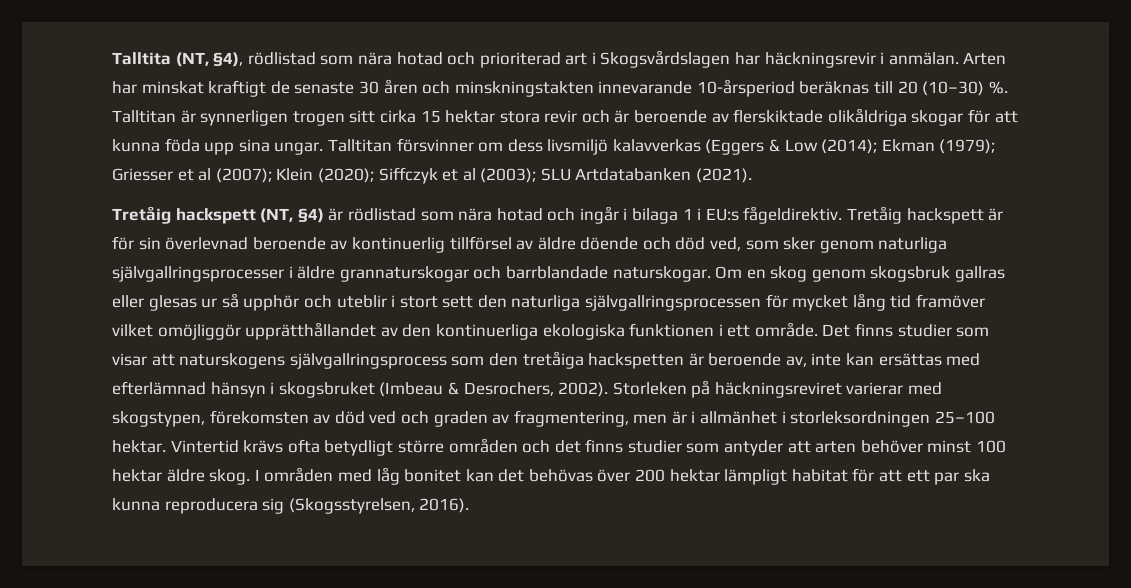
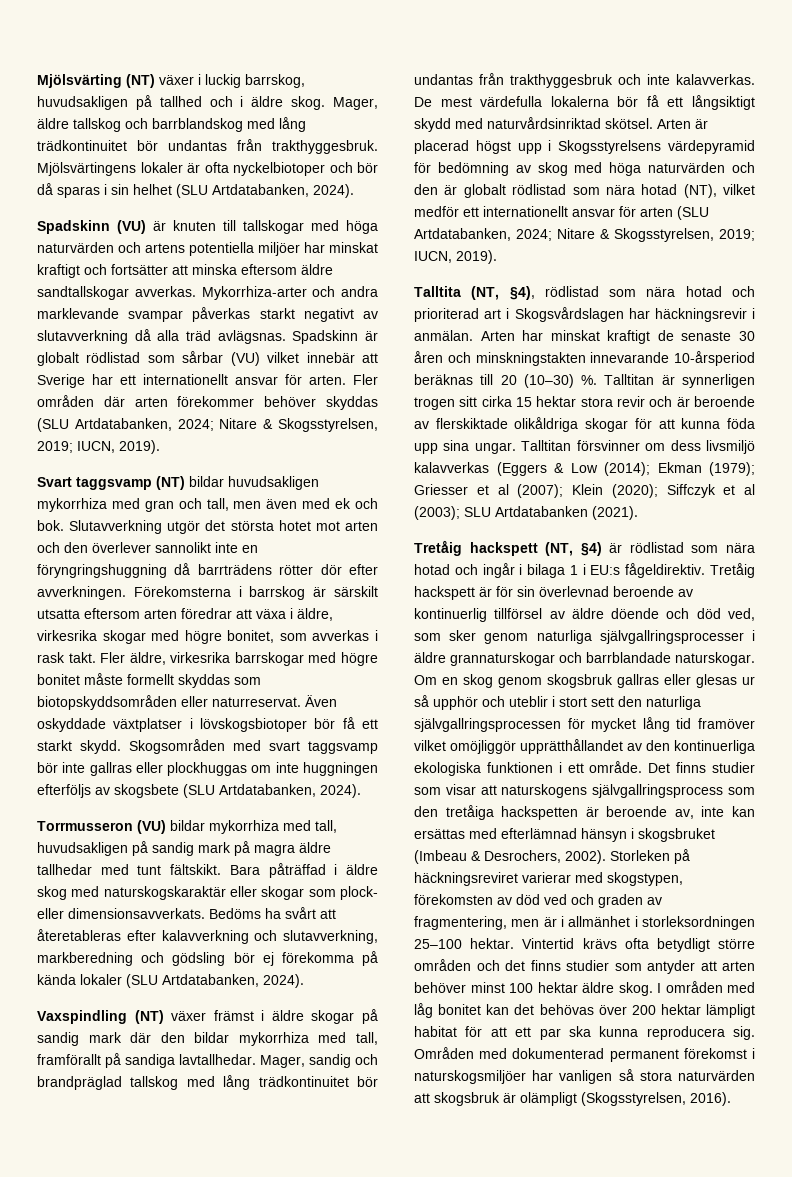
+ Mjölsvärting (NT) växer i luckig barrskog, huvudsakligen på tallhed och i äldre skog. Mager, äldre tallskog och barrblandskog med lång trädkontinuitet bör undantas från trakthyggesbruk. Mjölsvärtingens lokaler är ofta nyckelbiotoper och bör då sparas i sin helhet (SLU Artdatabanken, 2024).
+ Spadskinn (VU) är knuten till tallskogar med höga naturvärden och artens potentiella miljöer har minskat kraftigt och fortsätter att minska eftersom äldre sandtallskogar avverkas. Mykorrhiza-arter och andra marklevande svampar påverkas starkt negativt av slutavverkning då alla träd avlägsnas. Spadskinn är globalt rödlistad som sårbar (VU) vilket innebär att Sverige har ett internationellt ansvar för arten. Fler områden där arten förekommer behöver skyddas (SLU Artdatabanken, 2024; Nitare & Skogsstyrelsen, 2019; IUCN, 2019).
+ Svart taggsvamp (NT) bildar huvudsakligen mykorrhiza med gran och tall, men även med ek och bok. Slutavverkning utgör det största hotet mot arten och den överlever sannolikt inte en föryngringshuggning då barrträdens rötter dör efter avverkningen. Förekomsterna i barrskog är särskilt utsatta eftersom arten föredrar att växa i äldre, virkesrika skogar med högre bonitet, som avverkas i rask takt. Fler äldre, virkesrika barrskogar med högre bonitet måste formellt skyddas som biotopskyddsområden eller naturreservat. Även oskyddade växtplatser i lövskogsbiotoper bör få ett starkt skydd. Skogsområden med svart taggsvamp bör inte gallras eller plockhuggas om inte huggningen efterföljs av skogsbete (SLU Artdatabanken, 2024).
+ Torrmusseron (VU) bildar mykorrhiza med tall, huvudsakligen på sandig mark på magra äldre tallhedar med tunt fältskikt. Bara påträffad i äldre skog med naturskogskaraktär eller skogar som plock- eller dimensionsavverkats. Bedöms ha svårt att återetableras efter kalavverkning och slutavverkning, markberedning och gödsling bör ej förekomma på kända lokaler (SLU Artdatabanken, 2024).
+ Vaxspindling (NT) växer främst i äldre skogar på sandig mark där den bildar mykorrhiza med tall, framförallt på sandiga lavtallhedar. Mager, sandig och brandpräglad tallskog med lång trädkontinuitet bör undantas från trakthyggesbruk och inte kalavverkas. De mest värdefulla lokalerna bör få ett långsiktigt skydd med naturvårdsinriktad skötsel. Arten är placerad högst upp i Skogsstyrelsens värdepyramid för bedömning av skog med höga naturvärden och den är globalt rödlistad som nära hotad (NT), vilket medför ett internationellt ansvar för arten (SLU Artdatabanken, 2024; Nitare & Skogsstyrelsen, 2019; IUCN, 2019).
- I områden med låg bonitet kan det behövas över 200 hektar lämpligt habitat för att ett par ska kunna reproducera sig (Skogsstyrelsen, 2016).
+ I områden med låg bonitet kan det behövas över 200 hektar lämpligt habitat för att ett par ska kunna reproducera sig. Områden med dokumenterad permanent förekomst i naturskogsmiljöer har vanligen så stora naturvärden att skogsbruk är olämpligt (Skogsstyrelsen, 2016).

